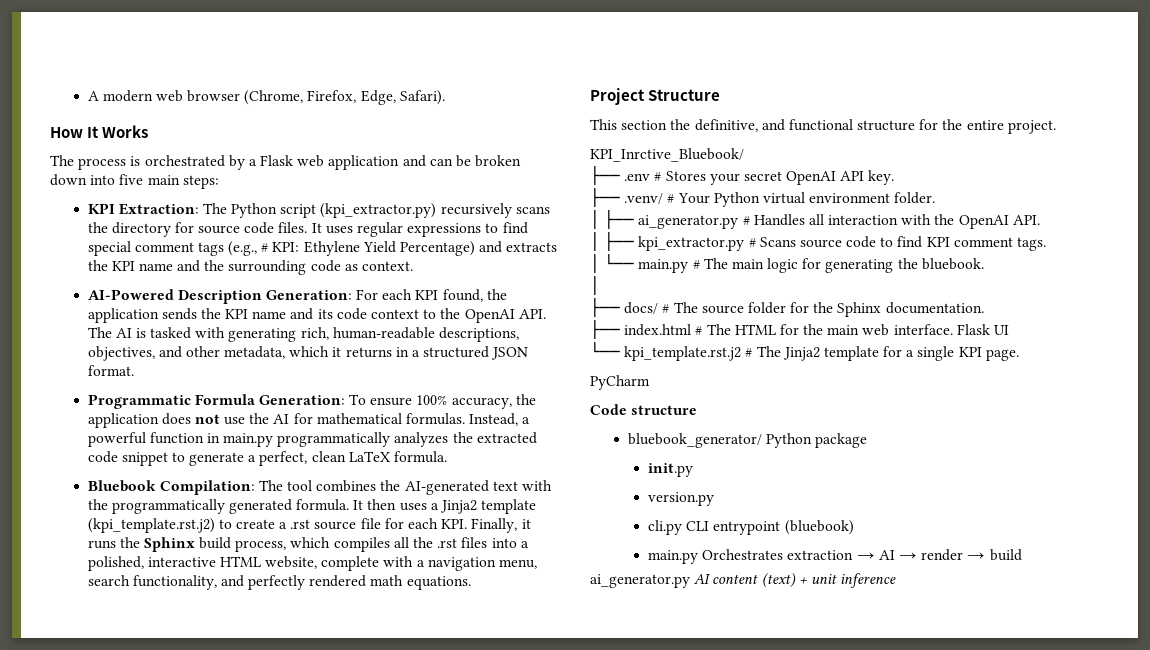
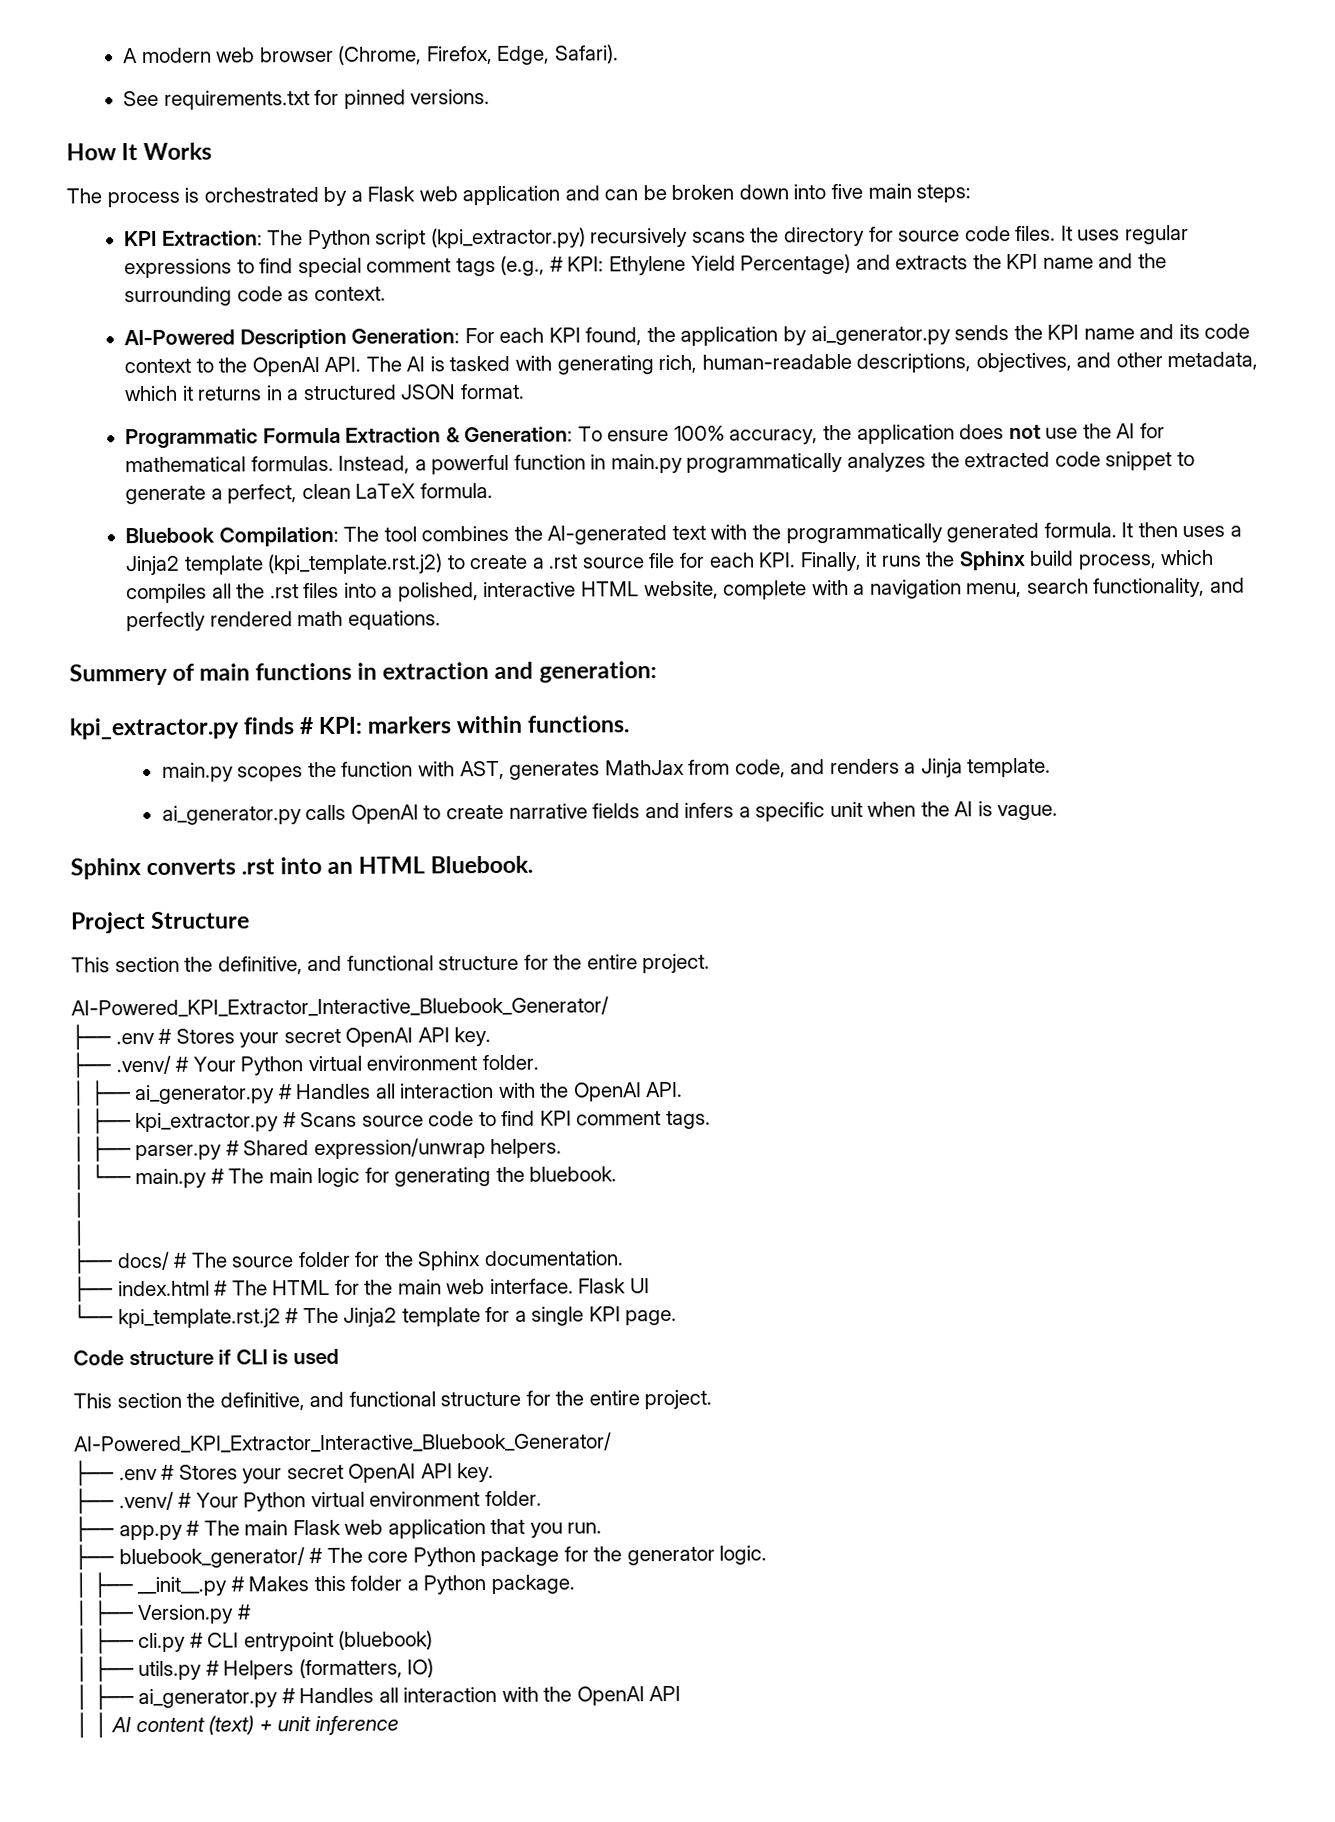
+ See requirements.txt for pinned versions.
- AI-Powered Description Generation: For each KPI found, the application sends the KPI name and its code context to the OpenAI API. The AI is tasked with generating rich, human-readable descriptions, objectives, and other metadata, which it returns in a structured JSON format.
+ AI-Powered Description Generation: For each KPI found, the application by ai_generator.py sends the KPI name and its code context to the OpenAI API. The AI is tasked with generating rich, human-readable descriptions, objectives, and other metadata, which it returns in a structured JSON format.
- Programmatic Formula Generation: To ensure 100% accuracy, the application does not use the AI for mathematical formulas.
+ Programmatic Formula Extraction & Generation: To ensure 100% accuracy, the application does not use the AI for mathematical formulas.
+ Summery of main functions in extraction and generation:
+ kpi_extractor.py finds # KPI: markers within functions.
+ main.py scopes the function with AST, generates MathJax from code, and renders a Jinja template.
+ ai_generator.py calls OpenAI to create narrative fields and infers a specific unit when the AI is vague.
+ Sphinx converts .rst into an HTML Bluebook.
  Project Structure
  This section the definitive, and functional structure for the entire project.
- KPI_Inrctive_Bluebook/
+ AI-Powered_KPI_Extractor_Interactive_Bluebook_Generator/
+ │ ├── parser.py # Shared expression/unwrap helpers.
  │ └── main.py # The main logic for generating the bluebook.
+ │
- PyCharm
- Code structure
- bluebook_generator/ Python package
- init.py
- version.py
- cli.py CLI entrypoint (bluebook)
- main.py Orchestrates extraction → AI → render → build
- ai_generator.py AI content (text) + unit inference
+ Code structure if CLI is used
+ This section the definitive, and functional structure for the entire project.
+ AI-Powered_KPI_Extractor_Interactive_Bluebook_Generator/
+ ├── .env # Stores your secret OpenAI API key.
+ ├── .venv/ # Your Python virtual environment folder.
+ ├── app.py # The main Flask web application that you run.
+ ├── bluebook_generator/ # The core Python package for the generator logic.
+ │ ├── __init__.py # Makes this folder a Python package.
+ │ ├── Version.py #
+ │ ├── cli.py # CLI entrypoint (bluebook)
+ │ ├── utils.py # Helpers (formatters, IO)
+ │ ├── ai_generator.py # Handles all interaction with the OpenAI API
+ │ │ AI content (text) + unit inference

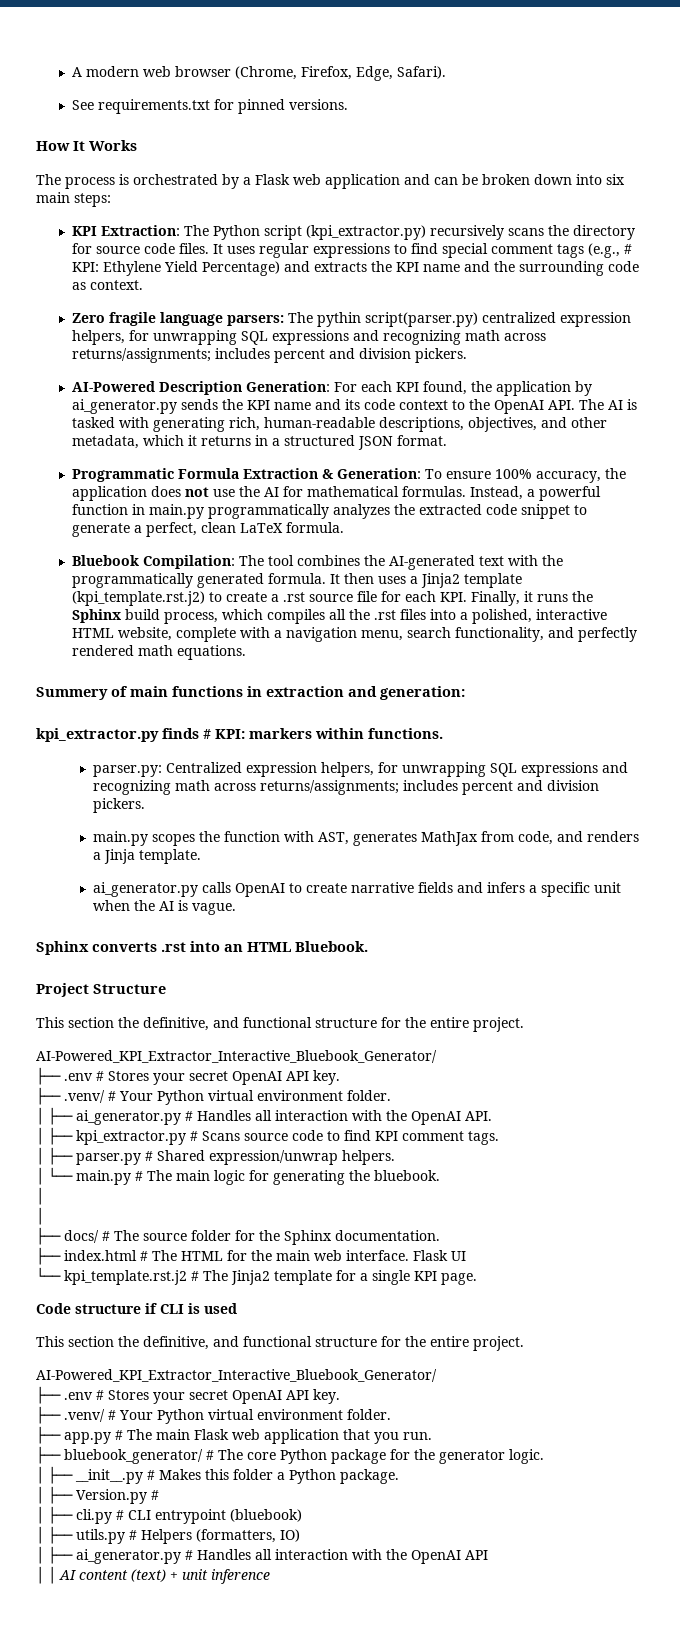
- The process is orchestrated by a Flask web application and can be broken down into five main steps:
+ The process is orchestrated by a Flask web application and can be broken down into six main steps:
+ Zero fragile language parsers: The pythin script(parser.py) centralized expression helpers, for unwrapping SQL expressions and recognizing math across returns/assignments; includes percent and division pickers.
+ parser.py: Centralized expression helpers, for unwrapping SQL expressions and recognizing math across returns/assignments; includes percent and division pickers.

